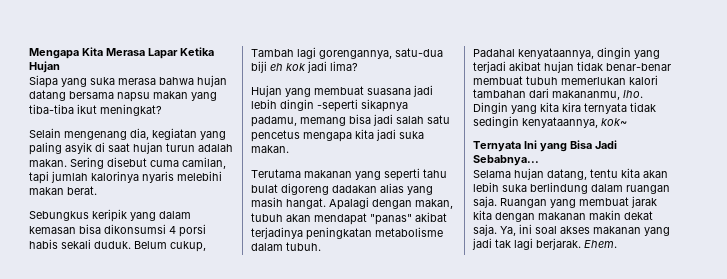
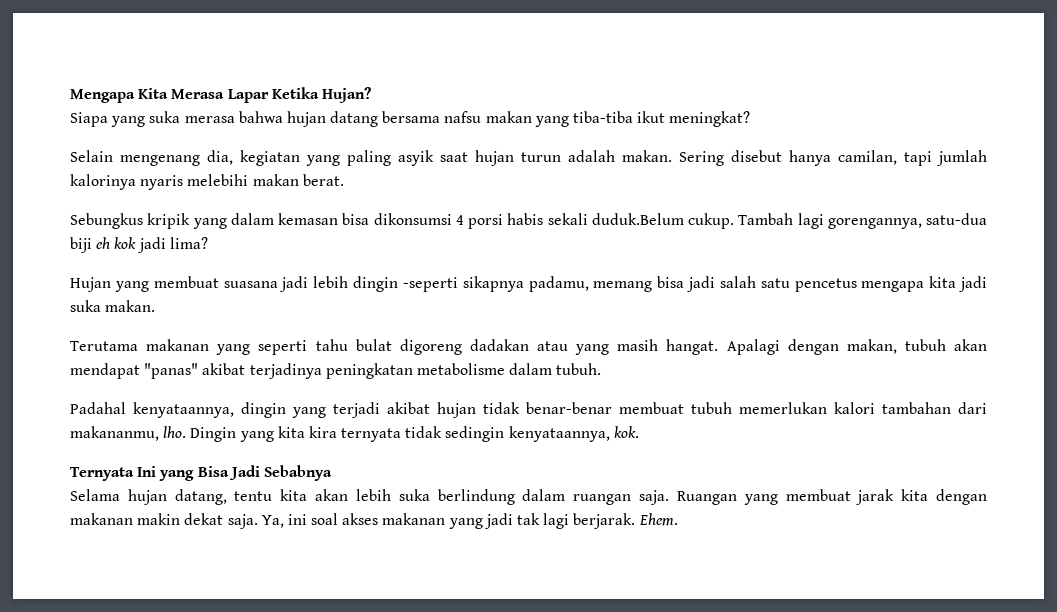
- Mengapa Kita Merasa Lapar Ketika Hujan
+ Mengapa Kita Merasa Lapar Ketika Hujan?
- Siapa yang suka merasa bahwa hujan datang bersama napsu makan yang tiba-tiba ikut meningkat?
+ Siapa yang suka merasa bahwa hujan datang bersama nafsu makan yang tiba-tiba ikut meningkat?
- Selain mengenang dia, kegiatan yang paling asyik di saat hujan turun adalah makan.
+ Selain mengenang dia, kegiatan yang paling asyik saat hujan turun adalah makan.
- Sering disebut cuma camilan, tapi jumlah kalorinya nyaris melebihi makan berat.
+ Sering disebut hanya camilan, tapi jumlah kalorinya nyaris melebihi makan berat.
- Sebungkus keripik yang dalam kemasan bisa dikonsumsi 4 porsi habis sekali duduk. Belum cukup, Tambah lagi gorengannya, satu-dua biji eh kok jadi lima?
+ Sebungkus kripik yang dalam kemasan bisa dikonsumsi 4 porsi habis sekali duduk.Belum cukup. Tambah lagi gorengannya, satu-dua biji eh kok jadi lima?
- Terutama makanan yang seperti tahu bulat digoreng dadakan alias yang masih hangat.
+ Terutama makanan yang seperti tahu bulat digoreng dadakan atau yang masih hangat.
- Dingin yang kita kira ternyata tidak sedingin kenyataannya, kok~
+ Dingin yang kita kira ternyata tidak sedingin kenyataannya, kok.
- Ternyata Ini yang Bisa Jadi Sebabnya...
+ Ternyata Ini yang Bisa Jadi Sebabnya

